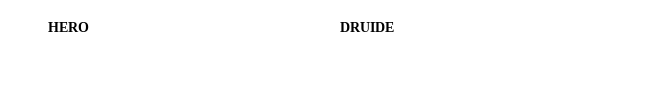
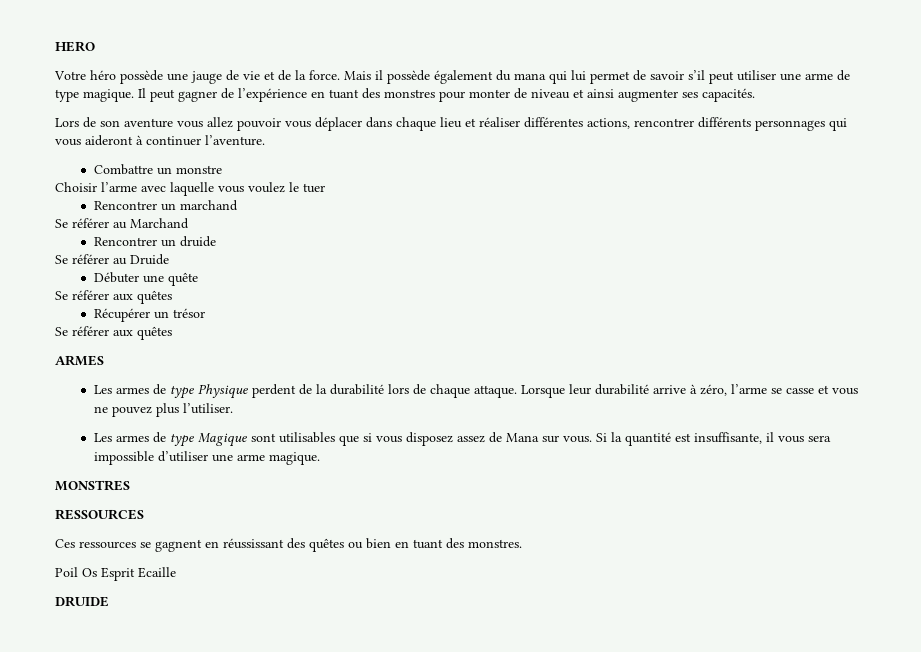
+ Votre héro possède une jauge de vie et de la force. Mais il possède également du mana qui lui permet de savoir s’il peut utiliser une arme de type magique. Il peut gagner de l’expérience en tuant des monstres pour monter de niveau et ainsi augmenter ses capacités.
+ Lors de son aventure vous allez pouvoir vous déplacer dans chaque lieu et réaliser différentes actions, rencontrer différents personnages qui vous aideront à continuer l’aventure.
+ Combattre un monstre
+ Choisir l’arme avec laquelle vous voulez le tuer
+ Rencontrer un marchand
+ Se référer au Marchand
+ Rencontrer un druide
+ Se référer au Druide
+ Débuter une quête
+ Se référer aux quêtes
+ Récupérer un trésor
+ Se référer aux quêtes
+ ARMES
+ Les armes de type Physique perdent de la durabilité lors de chaque attaque. Lorsque leur durabilité arrive à zéro, l’arme se casse et vous ne pouvez plus l’utiliser.
+ Les armes de type Magique sont utilisables que si vous disposez assez de Mana sur vous. Si la quantité est insuffisante, il vous sera impossible d’utiliser une arme magique.
+ MONSTRES
+ RESSOURCES
+ Ces ressources se gagnent en réussissant des quêtes ou bien en tuant des monstres.
+ Poil Os Esprit Ecaille

